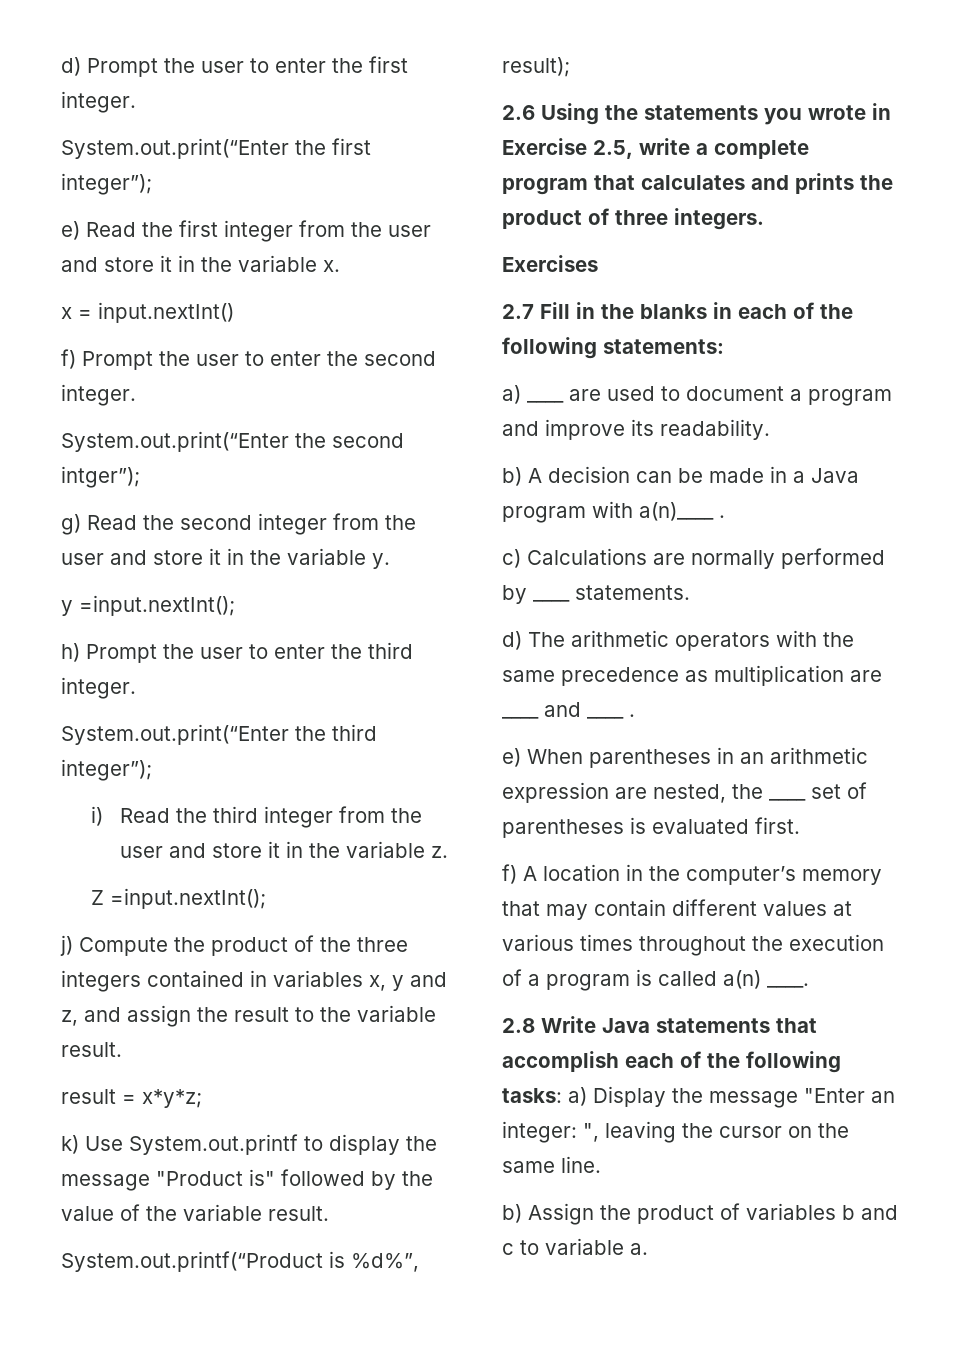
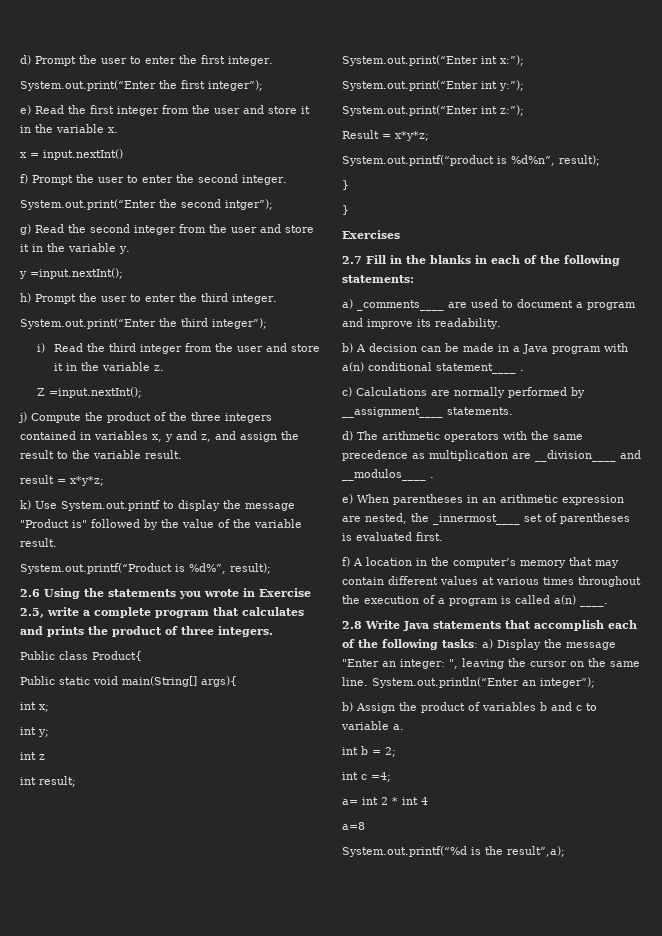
+ Public class Product{
+ Public static void main(String[] args){
+ int x;
+ int y;
+ int z
+ int result;
+ System.out.print(“Enter int x:”);
+ System.out.print(“Enter int y:”);
+ System.out.print(“Enter int z:”);
+ Result = x*y*z;
+ System.out.printf(“product is %d%n”, result);
+ }
+ }
- a) ____ are used to document a program and improve its readability.
+ a) _comments____ are used to document a program and improve its readability.
- b) A decision can be made in a Java program with a(n)____ .
+ b) A decision can be made in a Java program with a(n) conditional statement____ .
- c) Calculations are normally performed by ____ statements.
+ c) Calculations are normally performed by __assignment____ statements.
- d) The arithmetic operators with the same precedence as multiplication are ____ and ____ .
+ d) The arithmetic operators with the same precedence as multiplication are __division____ and __modulos____ .
- e) When parentheses in an arithmetic expression are nested, the ____ set of parentheses is evaluated first.
+ e) When parentheses in an arithmetic expression are nested, the _innermost____ set of parentheses is evaluated first.
+ System.out.println(“Enter an integer”);
+ int b = 2;
+ int c =4;
+ a= int 2 * int 4
+ a=8
+ System.out.printf(“%d is the result”,a);

